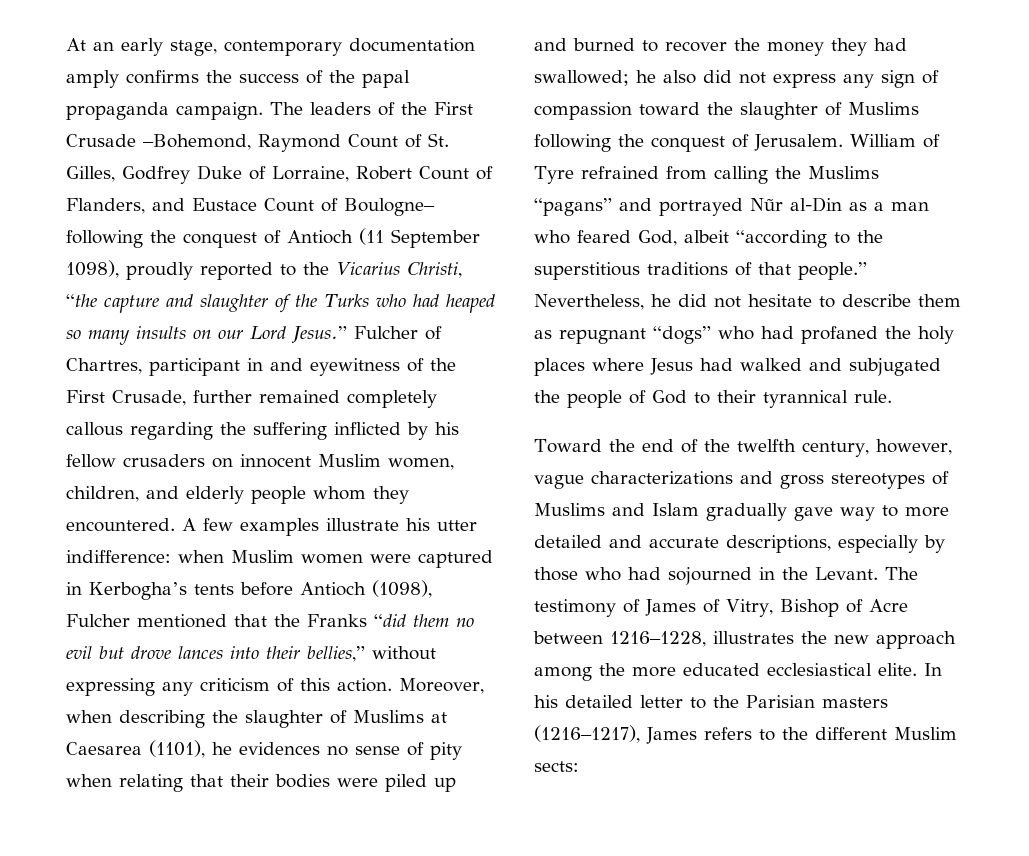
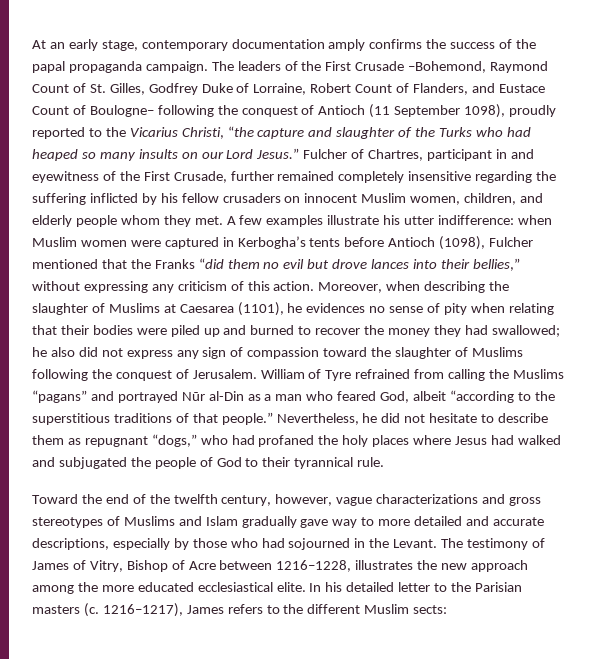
- Fulcher of Chartres, participant in and eyewitness of the First Crusade, further remained completely callous regarding the suffering inflicted by his fellow crusaders on innocent Muslim women, children, and elderly people whom they encountered.
+ Fulcher of Chartres, participant in and eyewitness of the First Crusade, further remained completely insensitive regarding the suffering inflicted by his fellow crusaders on innocent Muslim women, children, and elderly people whom they met.
- Nevertheless, he did not hesitate to describe them as repugnant “dogs” who had profaned the holy places where Jesus had walked and subjugated the people of God to their tyrannical rule.
+ Nevertheless, he did not hesitate to describe them as repugnant “dogs,” who had profaned the holy places where Jesus had walked and subjugated the people of God to their tyrannical rule.
- In his detailed letter to the Parisian masters (1216–1217), James refers to the different Muslim sects:
+ In his detailed letter to the Parisian masters (c. 1216–1217), James refers to the different Muslim sects:

